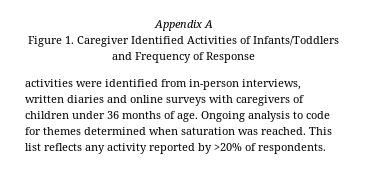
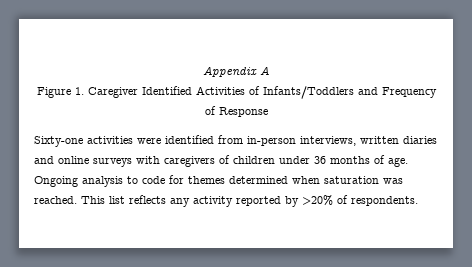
- activities were identified from in-person interviews, written diaries and online surveys with caregivers of children under 36 months of age.
+ Sixty-one activities were identified from in-person interviews, written diaries and online surveys with caregivers of children under 36 months of age.

